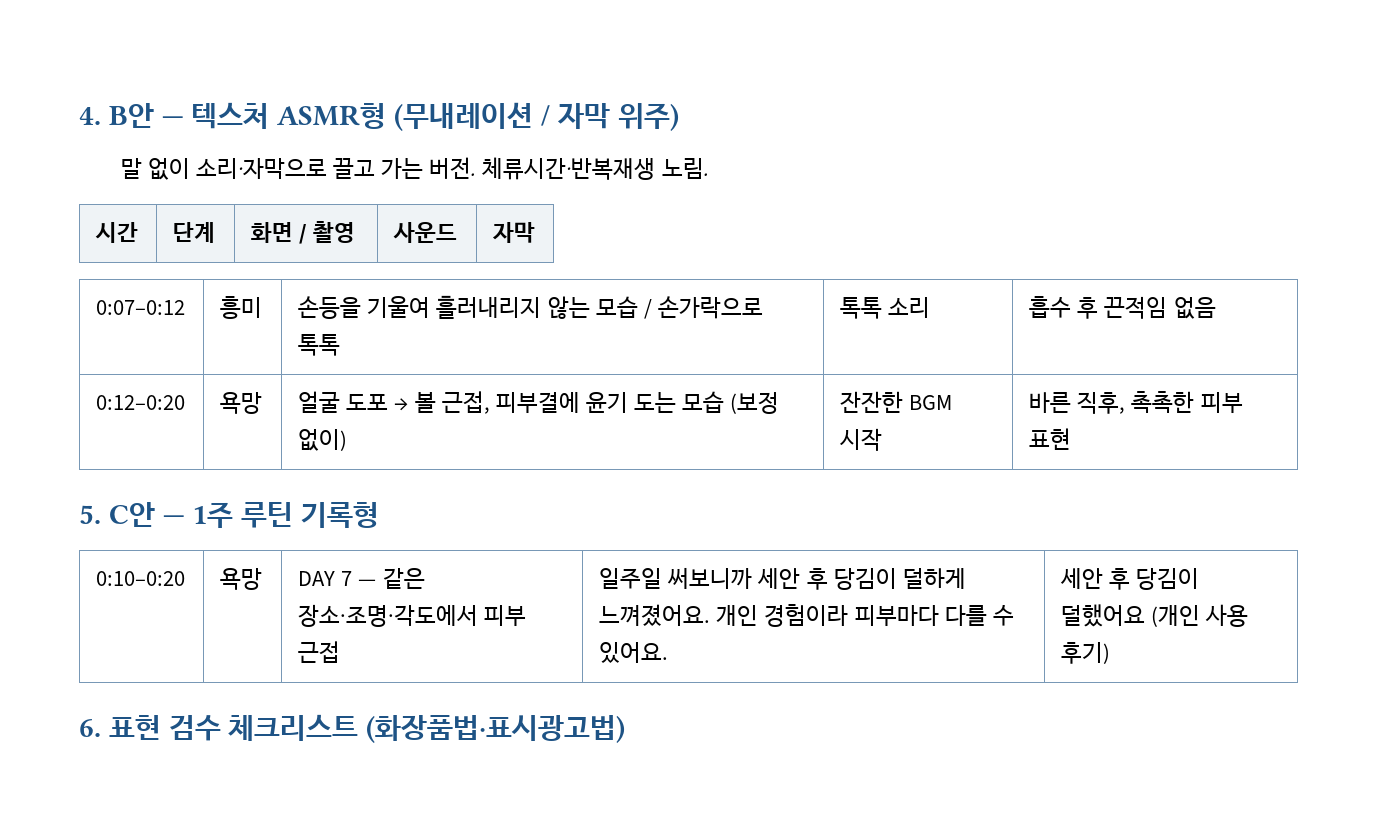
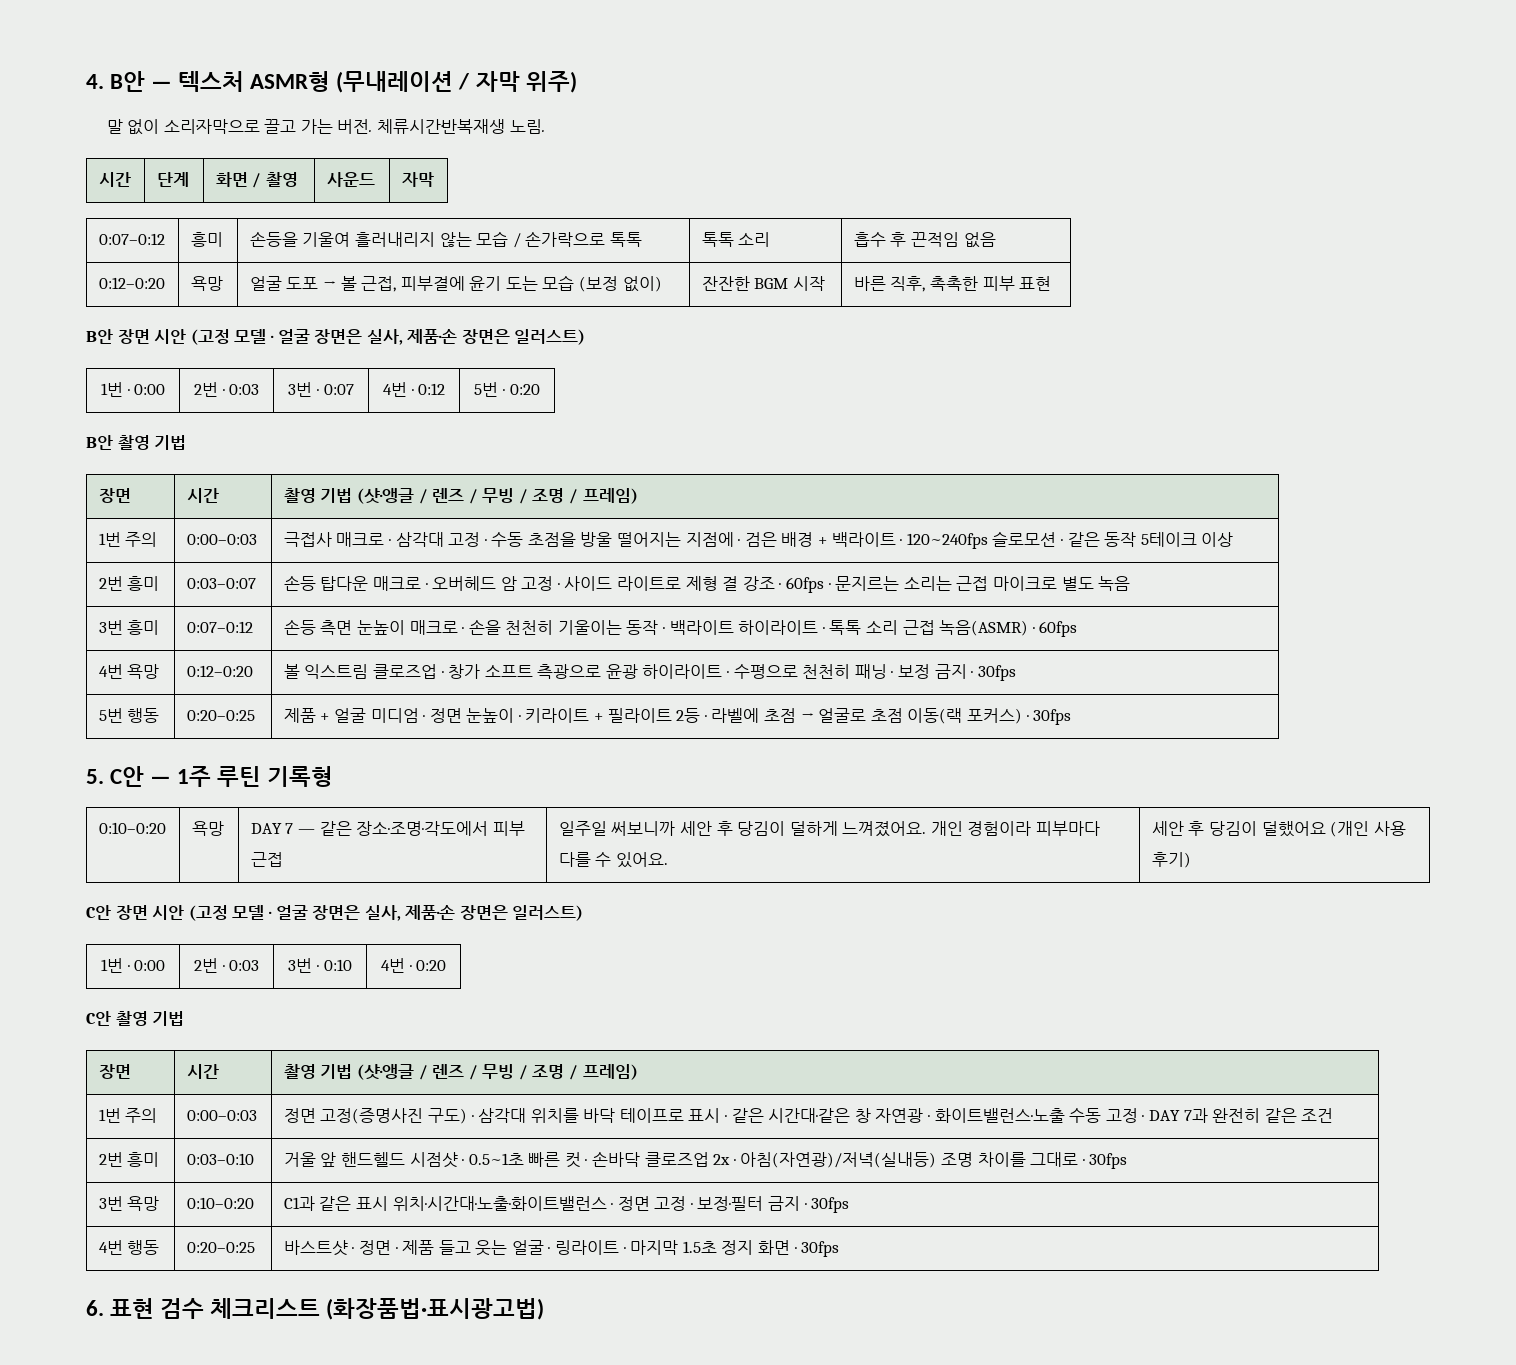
+ B안 장면 시안 (고정 모델 · 얼굴 장면은 실사, 제품·손 장면은 일러스트)
+ 1번 · 0:00 | 2번 · 0:03 | 3번 · 0:07 | 4번 · 0:12 | 5번 · 0:20
+ B안 촬영 기법
+ 장면 | 시간 | 촬영 기법 (샷·앵글 / 렌즈 / 무빙 / 조명 / 프레임)
+ 1번 주의 | 0:00–0:03 | 극접사 매크로 · 삼각대 고정 · 수동 초점을 방울 떨어지는 지점에 · 검은 배경 + 백라이트 · 120~240fps 슬로모션 · 같은 동작 5테이크 이상
+ 2번 흥미 | 0:03–0:07 | 손등 탑다운 매크로 · 오버헤드 암 고정 · 사이드 라이트로 제형 결 강조 · 60fps · 문지르는 소리는 근접 마이크로 별도 녹음
+ 3번 흥미 | 0:07–0:12 | 손등 측면 눈높이 매크로 · 손을 천천히 기울이는 동작 · 백라이트 하이라이트 · 톡톡 소리 근접 녹음(ASMR) · 60fps
+ 4번 욕망 | 0:12–0:20 | 볼 익스트림 클로즈업 · 창가 소프트 측광으로 윤광 하이라이트 · 수평으로 천천히 패닝 · 보정 금지 · 30fps
+ 5번 행동 | 0:20–0:25 | 제품 + 얼굴 미디엄 · 정면 눈높이 · 키라이트 + 필라이트 2등 · 라벨에 초점 → 얼굴로 초점 이동(랙 포커스) · 30fps
+ C안 장면 시안 (고정 모델 · 얼굴 장면은 실사, 제품·손 장면은 일러스트)
+ 1번 · 0:00 | 2번 · 0:03 | 3번 · 0:10 | 4번 · 0:20
+ C안 촬영 기법
+ 장면 | 시간 | 촬영 기법 (샷·앵글 / 렌즈 / 무빙 / 조명 / 프레임)
+ 1번 주의 | 0:00–0:03 | 정면 고정(증명사진 구도) · 삼각대 위치를 바닥 테이프로 표시 · 같은 시간대·같은 창 자연광 · 화이트밸런스·노출 수동 고정 · DAY 7과 완전히 같은 조건
+ 2번 흥미 | 0:03–0:10 | 거울 앞 핸드헬드 시점샷 · 0.5~1초 빠른 컷 · 손바닥 클로즈업 2x · 아침(자연광)/저녁(실내등) 조명 차이를 그대로 · 30fps
+ 3번 욕망 | 0:10–0:20 | C1과 같은 표시 위치·시간대·노출·화이트밸런스 · 정면 고정 · 보정·필터 금지 · 30fps
+ 4번 행동 | 0:20–0:25 | 바스트샷 · 정면 · 제품 들고 웃는 얼굴 · 링라이트 · 마지막 1.5초 정지 화면 · 30fps

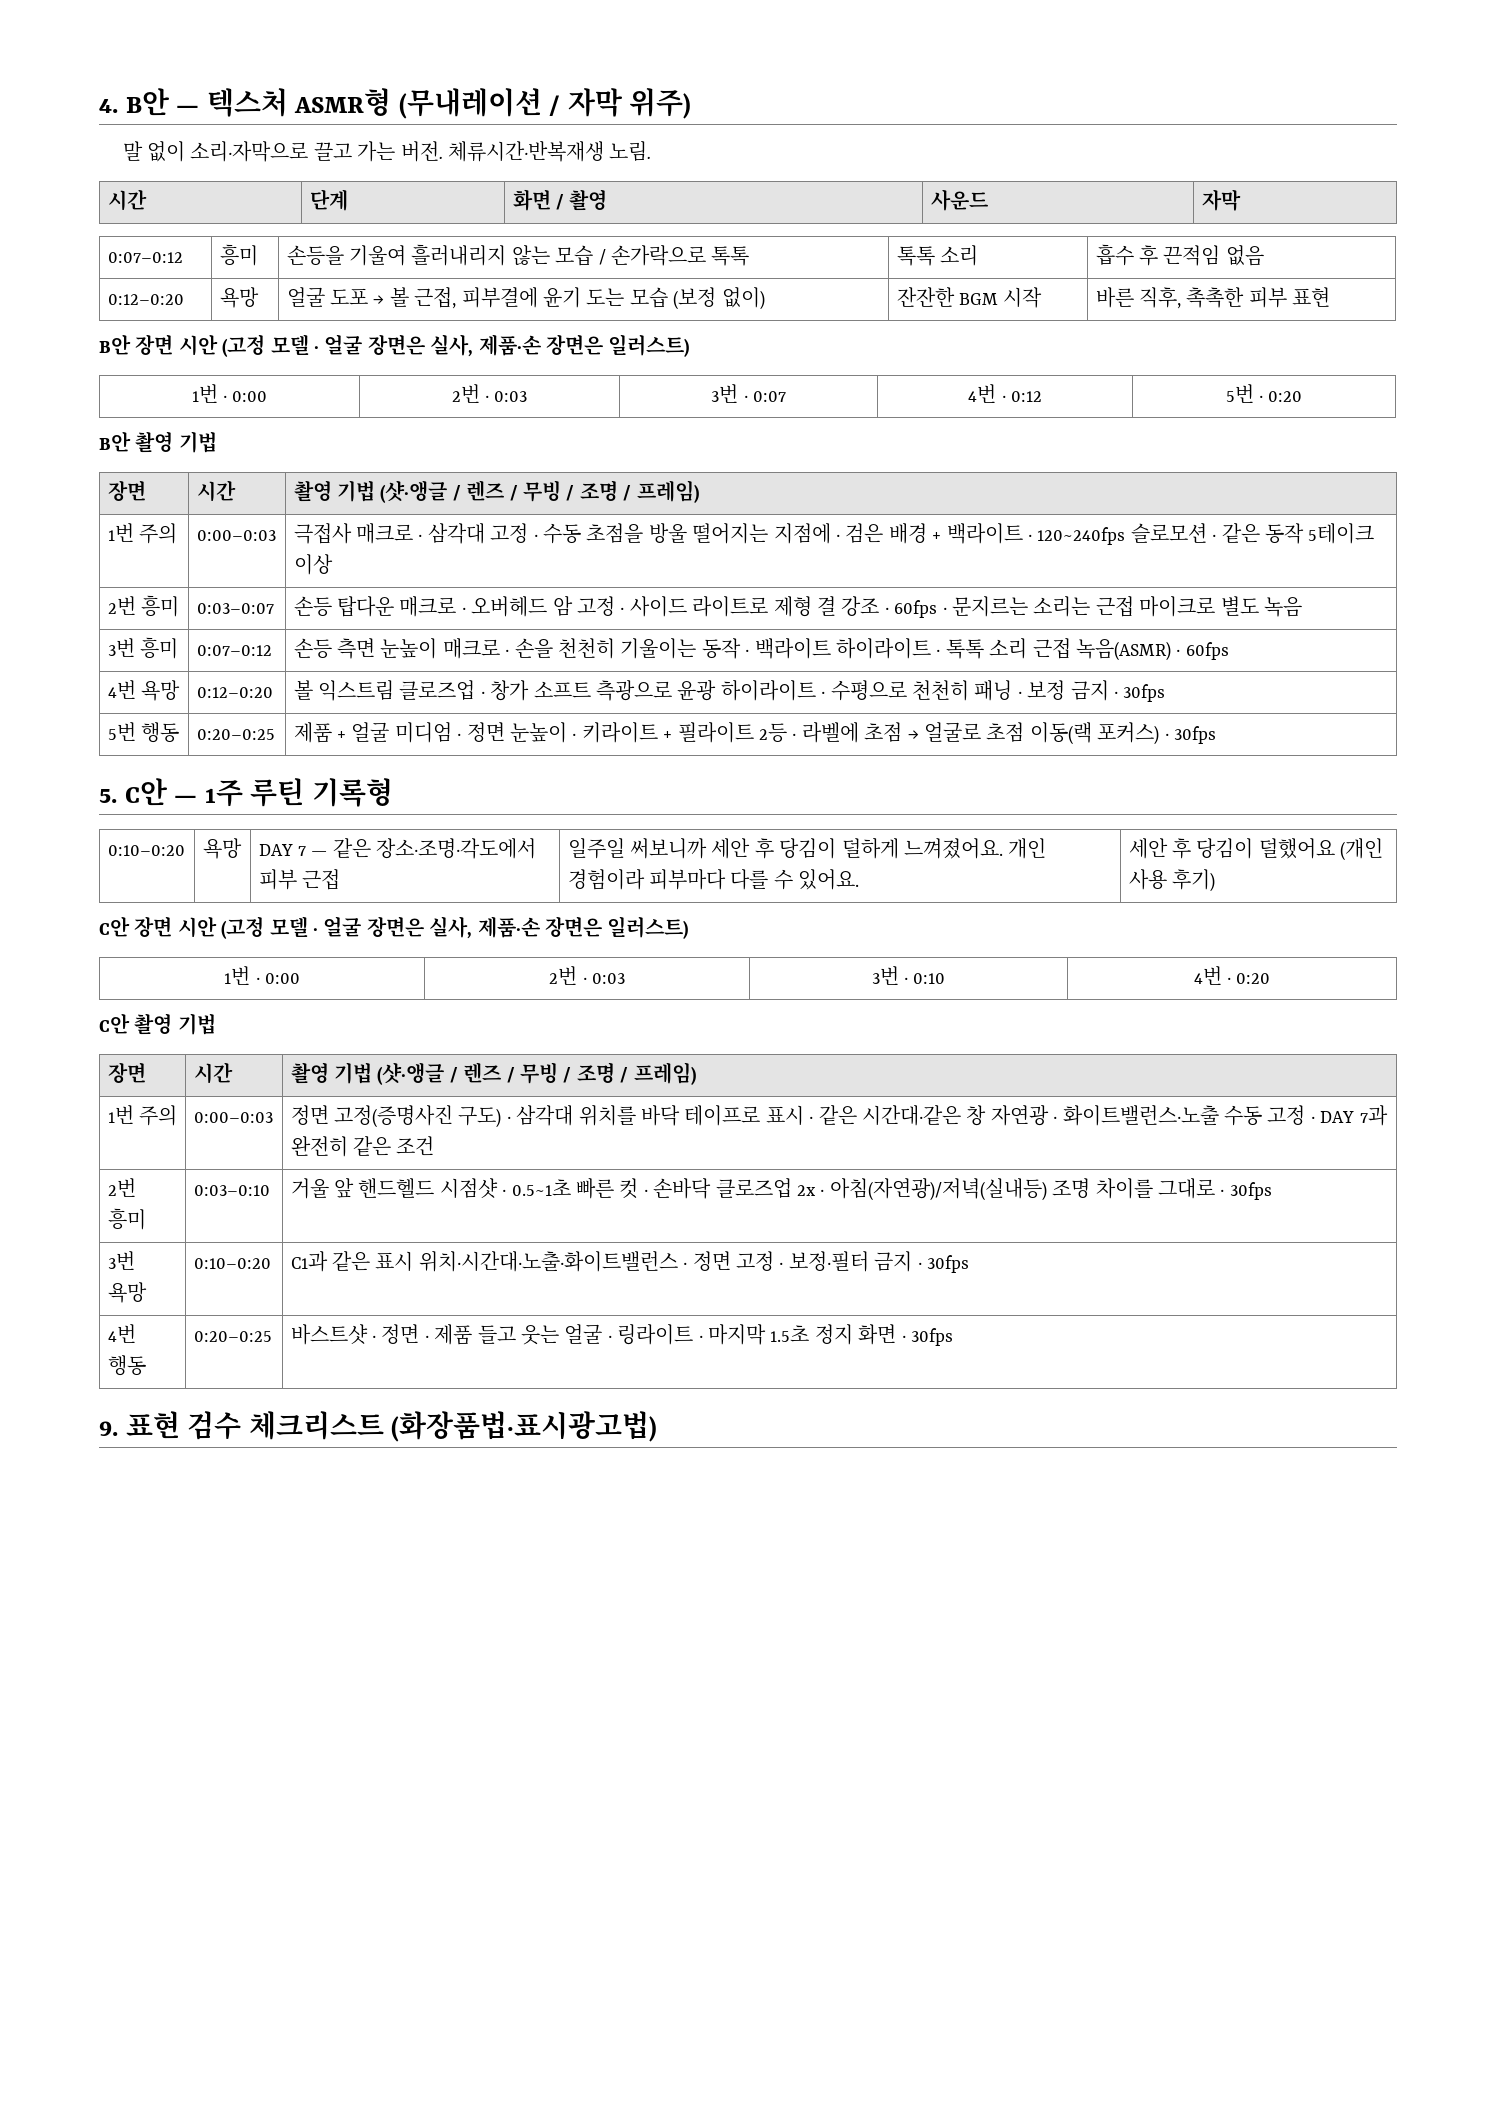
- 6. 표현 검수 체크리스트 (화장품법·표시광고법)
+ 9. 표현 검수 체크리스트 (화장품법·표시광고법)

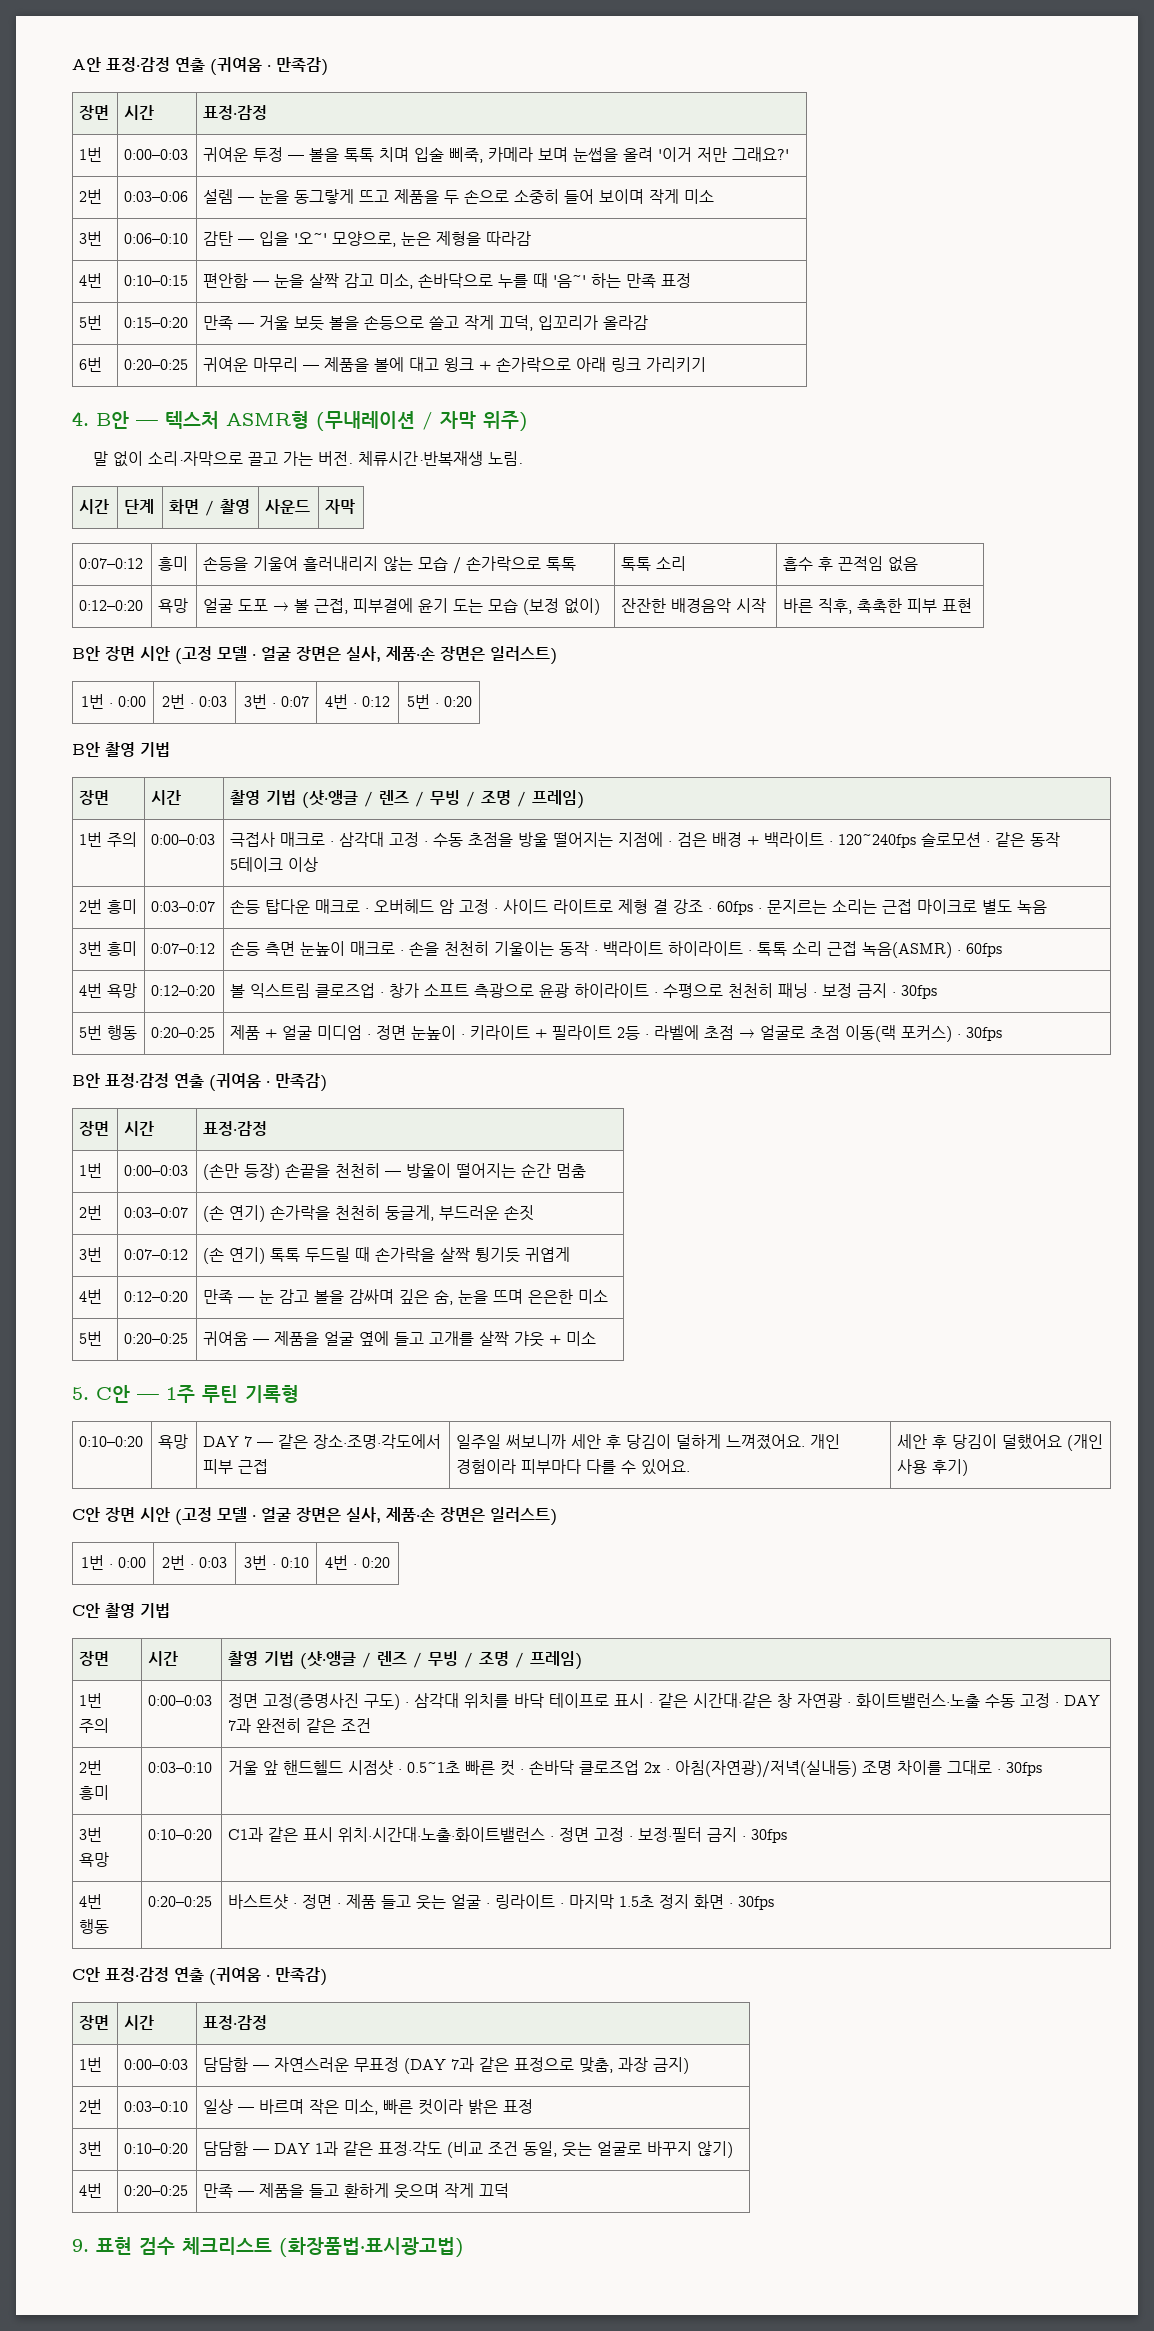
+ A안 표정·감정 연출 (귀여움 · 만족감)
+ 장면 | 시간 | 표정·감정
+ 1번 | 0:00–0:03 | 귀여운 투정 — 볼을 톡톡 치며 입술 삐죽, 카메라 보며 눈썹을 올려 '이거 저만 그래요?'
+ 2번 | 0:03–0:06 | 설렘 — 눈을 동그랗게 뜨고 제품을 두 손으로 소중히 들어 보이며 작게 미소
+ 3번 | 0:06–0:10 | 감탄 — 입을 '오~' 모양으로, 눈은 제형을 따라감
+ 4번 | 0:10–0:15 | 편안함 — 눈을 살짝 감고 미소, 손바닥으로 누를 때 '음~' 하는 만족 표정
+ 5번 | 0:15–0:20 | 만족 — 거울 보듯 볼을 손등으로 쓸고 작게 끄덕, 입꼬리가 올라감
+ 6번 | 0:20–0:25 | 귀여운 마무리 — 제품을 볼에 대고 윙크 + 손가락으로 아래 링크 가리키기
- 0:12–0:20 | 욕망 | 얼굴 도포 → 볼 근접, 피부결에 윤기 도는 모습 (보정 없이) | 잔잔한 BGM 시작 | 바른 직후, 촉촉한 피부 표현
+ 0:12–0:20 | 욕망 | 얼굴 도포 → 볼 근접, 피부결에 윤기 도는 모습 (보정 없이) | 잔잔한 배경음악 시작 | 바른 직후, 촉촉한 피부 표현
+ B안 표정·감정 연출 (귀여움 · 만족감)
+ 장면 | 시간 | 표정·감정
+ 1번 | 0:00–0:03 | (손만 등장) 손끝을 천천히 — 방울이 떨어지는 순간 멈춤
+ 2번 | 0:03–0:07 | (손 연기) 손가락을 천천히 둥글게, 부드러운 손짓
+ 3번 | 0:07–0:12 | (손 연기) 톡톡 두드릴 때 손가락을 살짝 튕기듯 귀엽게
+ 4번 | 0:12–0:20 | 만족 — 눈 감고 볼을 감싸며 깊은 숨, 눈을 뜨며 은은한 미소
+ 5번 | 0:20–0:25 | 귀여움 — 제품을 얼굴 옆에 들고 고개를 살짝 갸웃 + 미소
+ C안 표정·감정 연출 (귀여움 · 만족감)
+ 장면 | 시간 | 표정·감정
+ 1번 | 0:00–0:03 | 담담함 — 자연스러운 무표정 (DAY 7과 같은 표정으로 맞춤, 과장 금지)
+ 2번 | 0:03–0:10 | 일상 — 바르며 작은 미소, 빠른 컷이라 밝은 표정
+ 3번 | 0:10–0:20 | 담담함 — DAY 1과 같은 표정·각도 (비교 조건 동일, 웃는 얼굴로 바꾸지 않기)
+ 4번 | 0:20–0:25 | 만족 — 제품을 들고 환하게 웃으며 작게 끄덕

